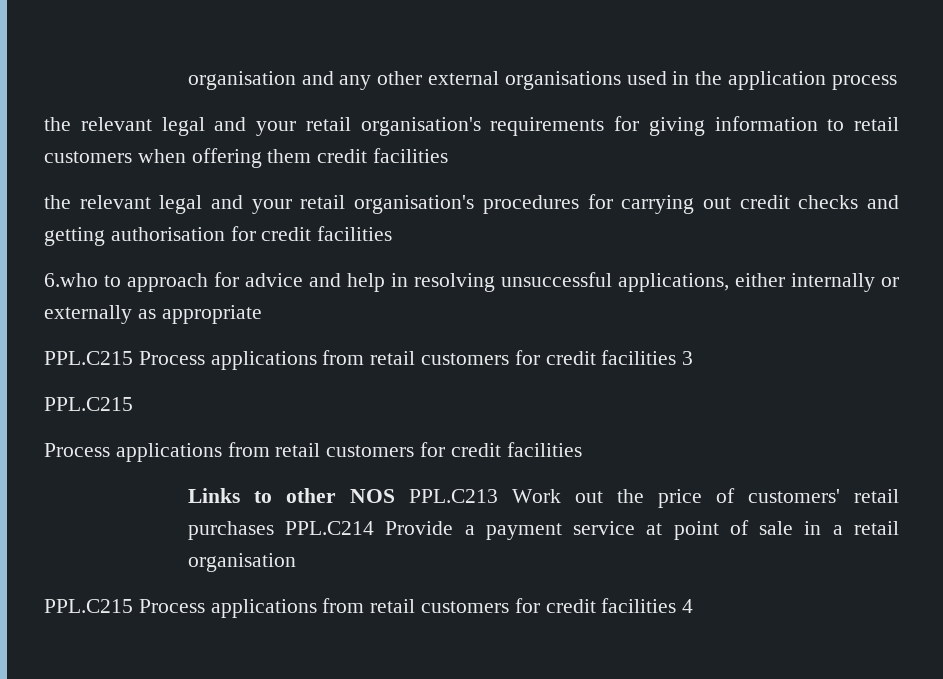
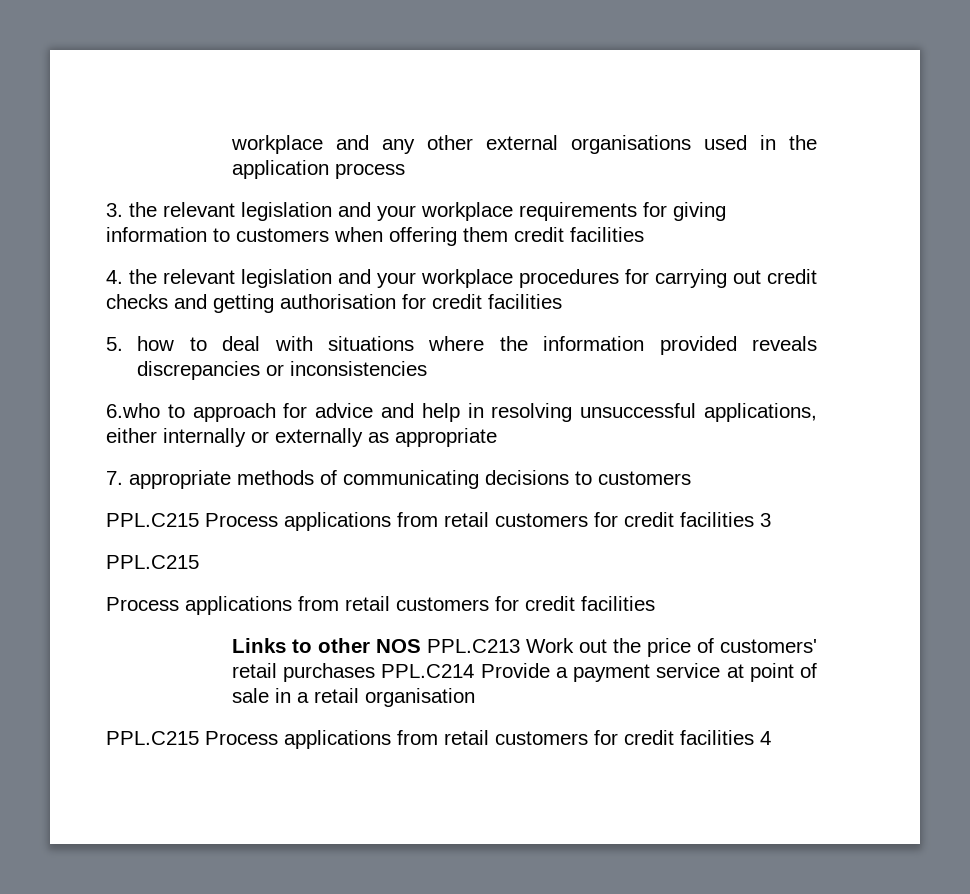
- organisation and any other external organisations used in the application process
+ workplace and any other external organisations used in the application process
- the relevant legal and your retail organisation's requirements for giving information to retail customers when offering them credit facilities
+ 3. the relevant legislation and your workplace requirements for giving information to customers when offering them credit facilities
- the relevant legal and your retail organisation's procedures for carrying out credit checks and getting authorisation for credit facilities
+ 4. the relevant legislation and your workplace procedures for carrying out credit checks and getting authorisation for credit facilities
+ 5. how to deal with situations where the information provided reveals discrepancies or inconsistencies
+ 7. appropriate methods of communicating decisions to customers

